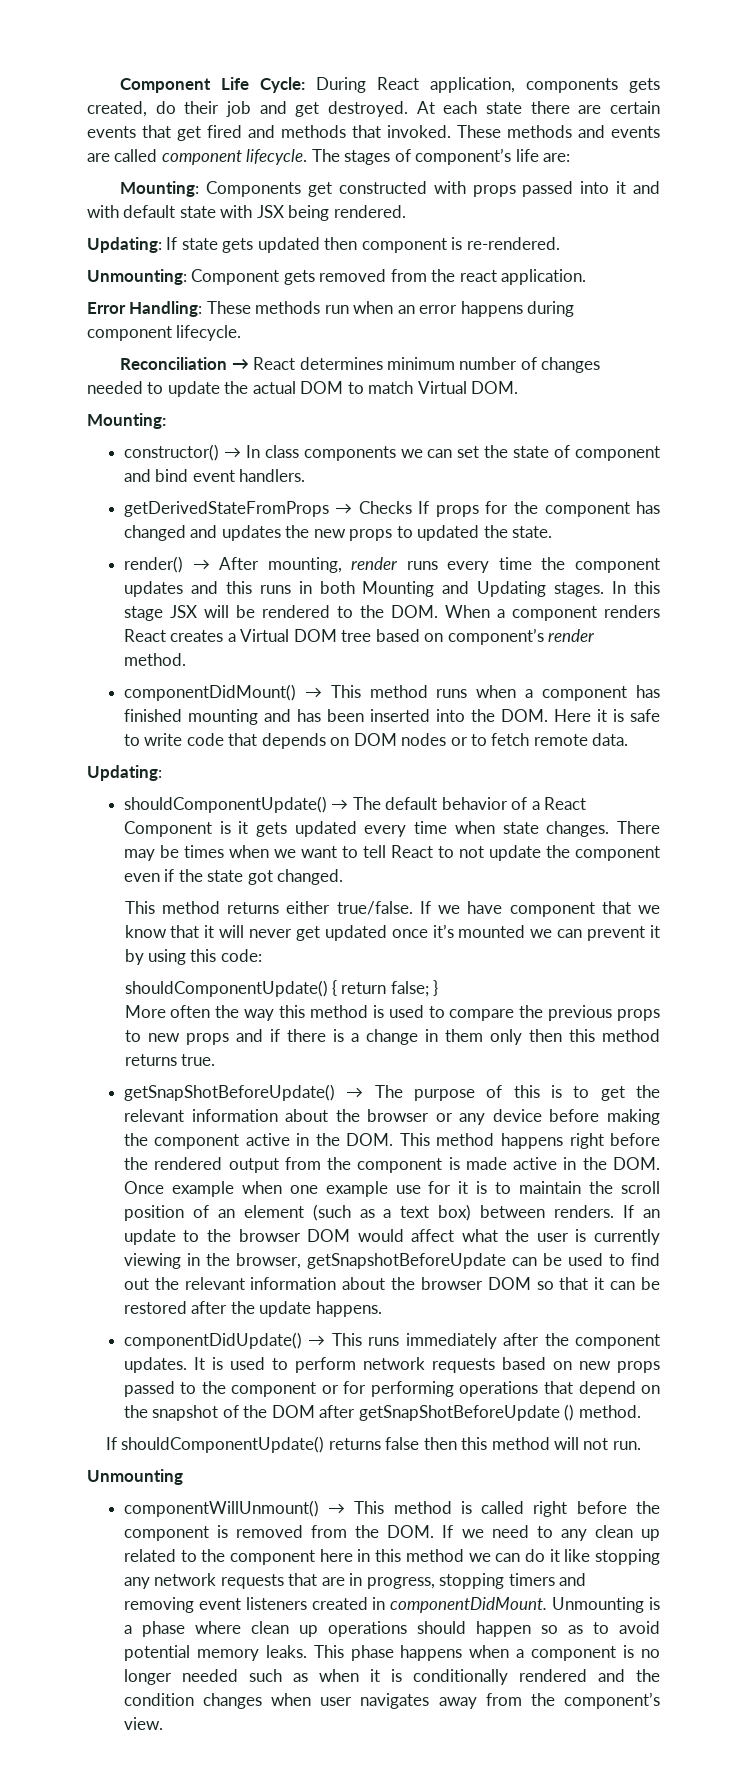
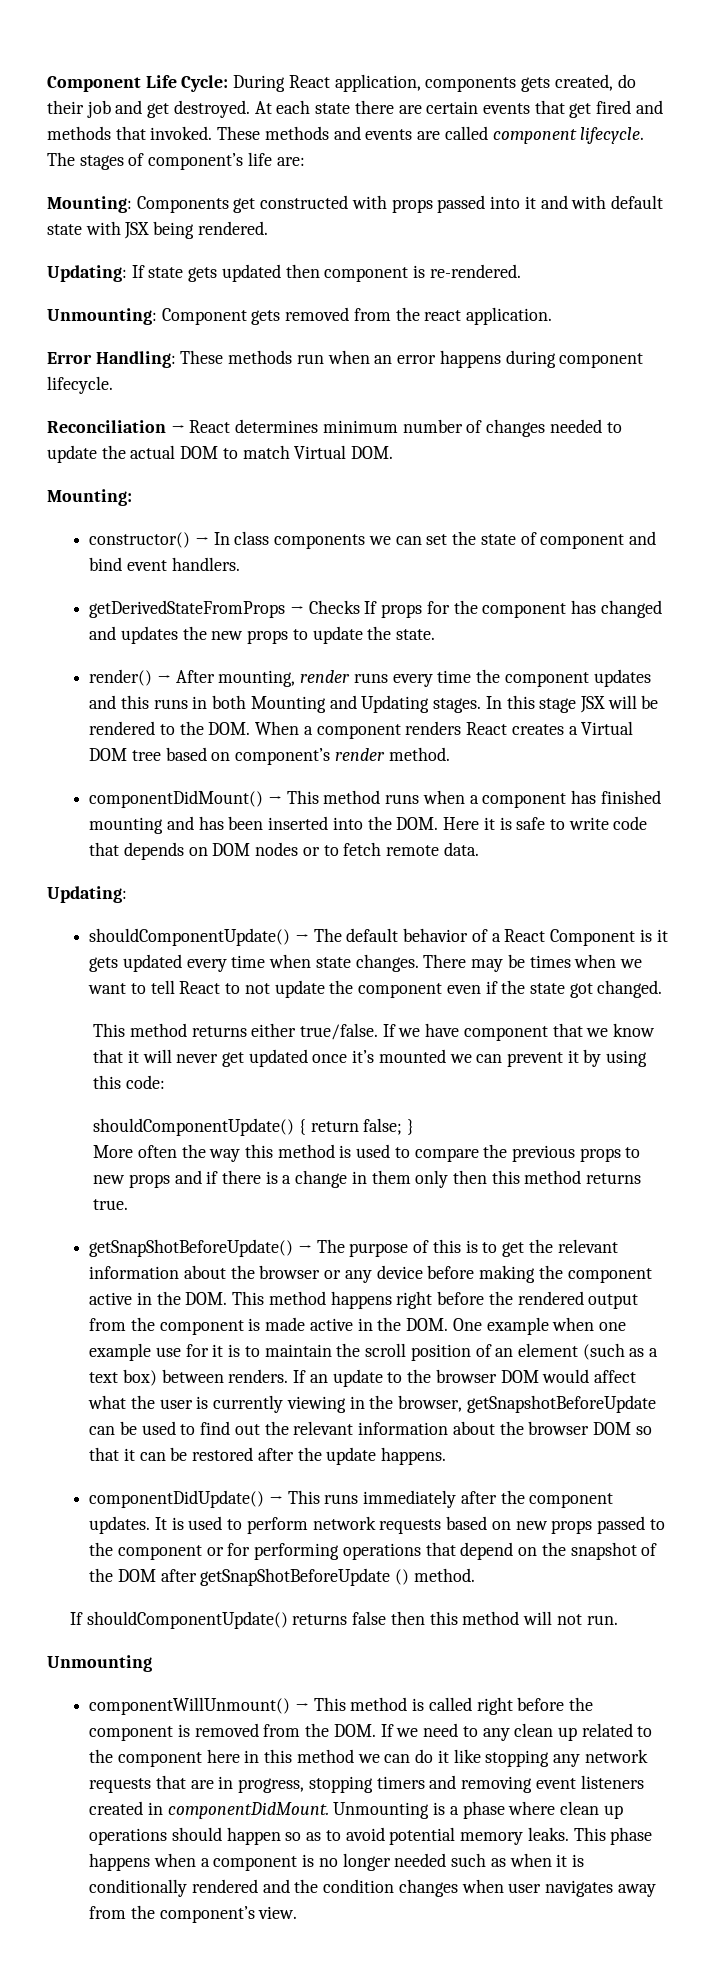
- getDerivedStateFromProps → Checks If props for the component has changed and updates the new props to updated the state.
+ getDerivedStateFromProps → Checks If props for the component has changed and updates the new props to update the state.
- getSnapShotBeforeUpdate() → The purpose of this is to get the relevant information about the browser or any device before making the component active in the DOM. This method happens right before the rendered output from the component is made active in the DOM. Once example when one example use for it is to maintain the scroll position of an element (such as a text box) between renders.
+ getSnapShotBeforeUpdate() → The purpose of this is to get the relevant information about the browser or any device before making the component active in the DOM. This method happens right before the rendered output from the component is made active in the DOM. One example when one example use for it is to maintain the scroll position of an element (such as a text box) between renders.

